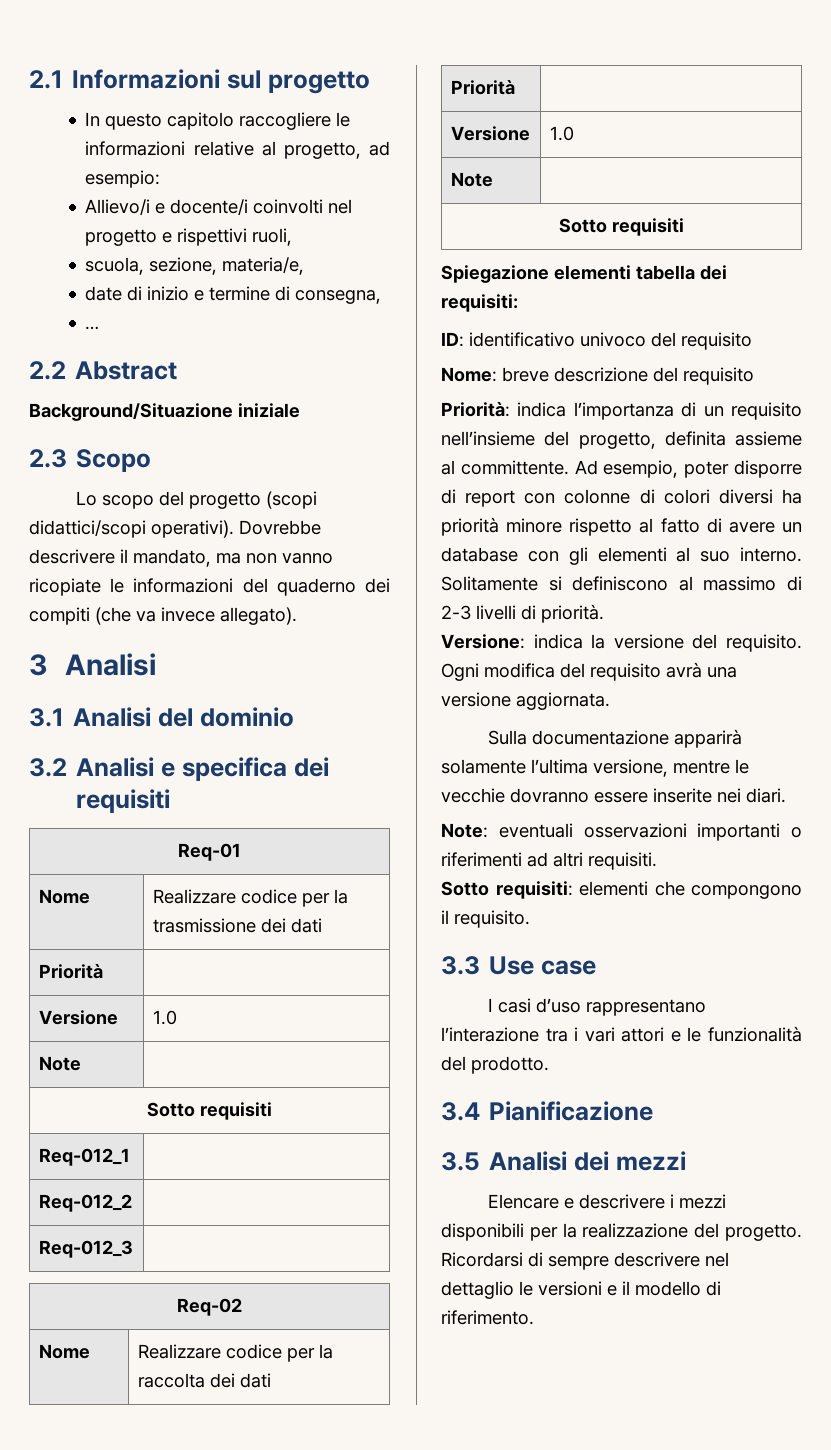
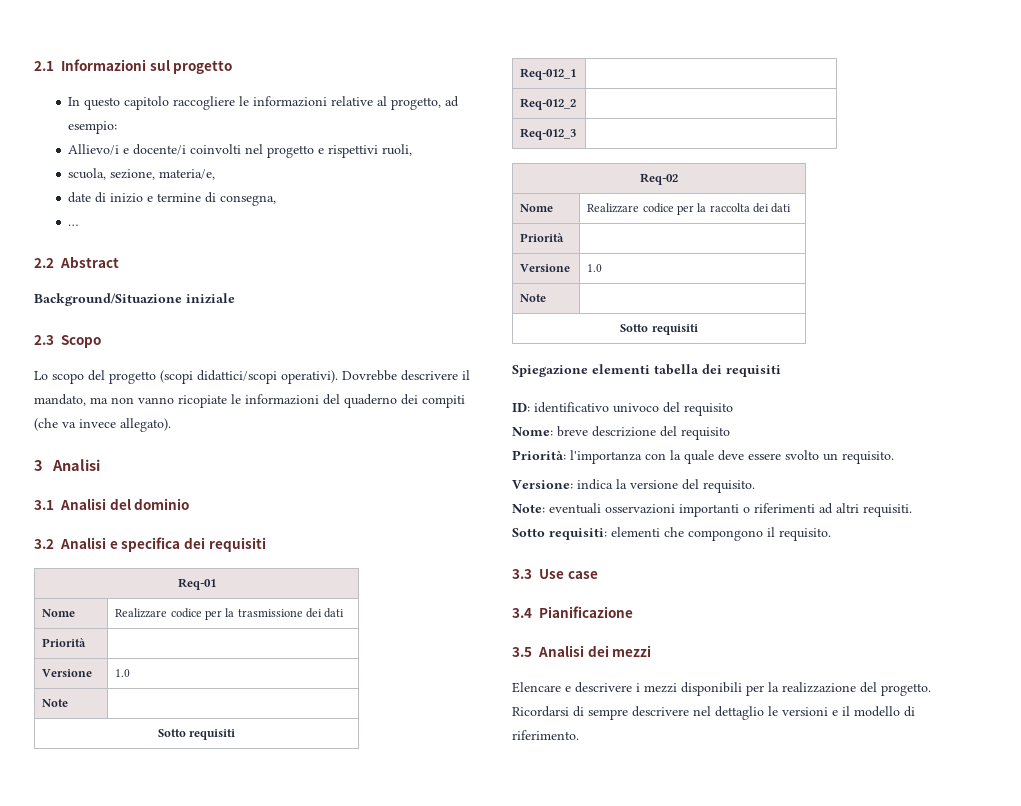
- Spiegazione elementi tabella dei requisiti:
+ Spiegazione elementi tabella dei requisiti
- Priorità: indica l’importanza di un requisito nell’insieme del progetto, definita assieme al committente. Ad esempio, poter disporre di report con colonne di colori diversi ha priorità minore rispetto al fatto di avere un database con gli elementi al suo interno. Solitamente si definiscono al massimo di 2-3 livelli di priorità.
+ Priorità: l'importanza con la quale deve essere svolto un requisito.
- Ogni modifica del requisito avrà una versione aggiornata.
- Sulla documentazione apparirà solamente l’ultima versione, mentre le vecchie dovranno essere inserite nei diari.
- I casi d’uso rappresentano l’interazione tra i vari attori e le funzionalità del prodotto.

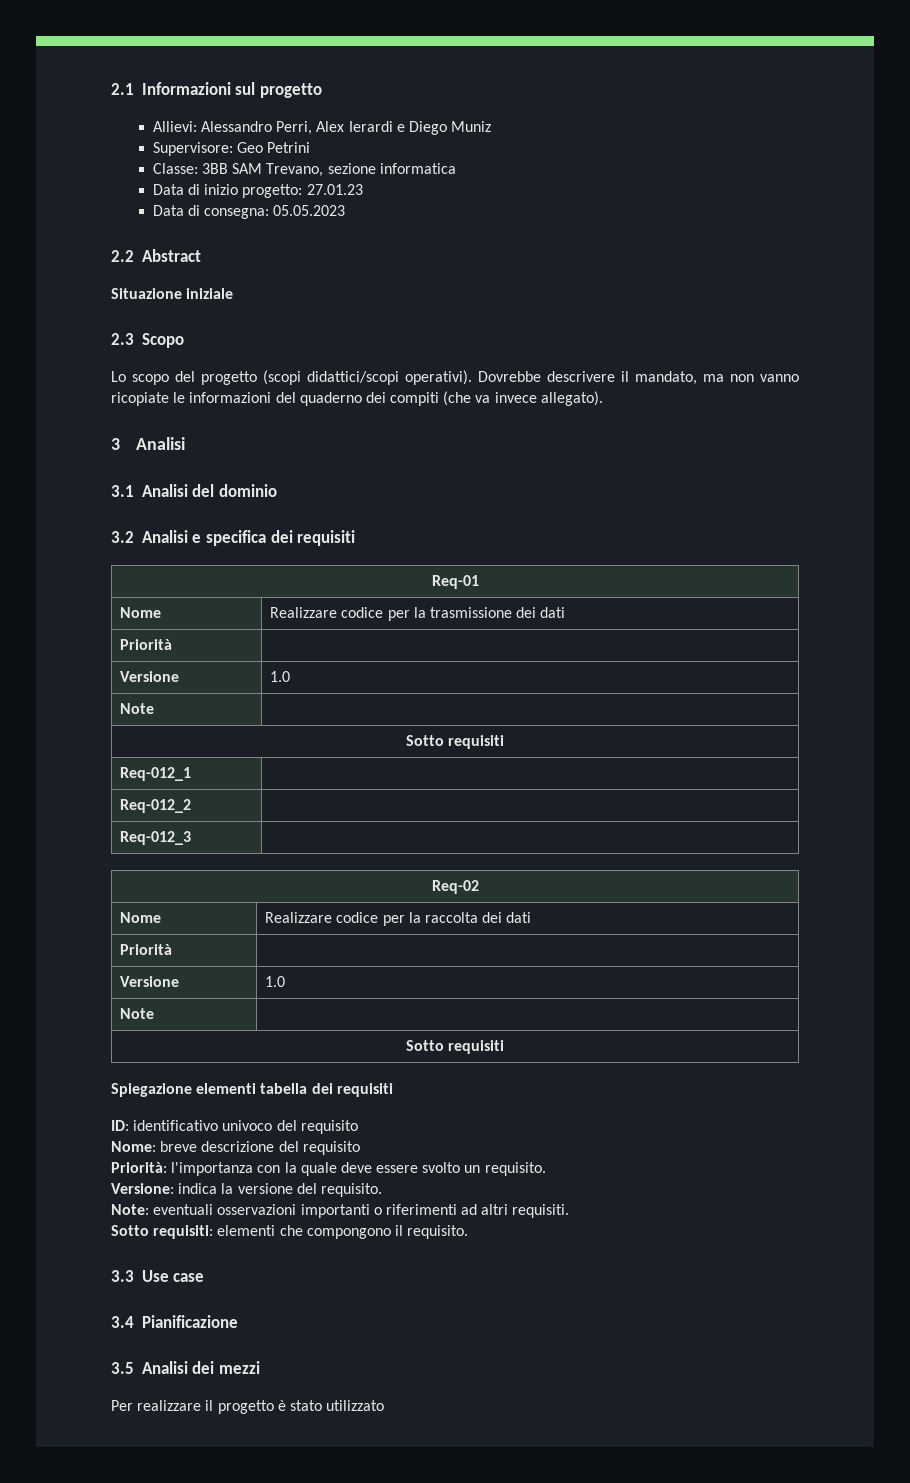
- In questo capitolo raccogliere le informazioni relative al progetto, ad esempio:
- Allievo/i e docente/i coinvolti nel progetto e rispettivi ruoli,
- scuola, sezione, materia/e,
- date di inizio e termine di consegna,
- …
+ Allievi: Alessandro Perri, Alex Ierardi e Diego Muniz
+ Supervisore: Geo Petrini
+ Classe: 3BB SAM Trevano, sezione informatica
+ Data di inizio progetto: 27.01.23
+ Data di consegna: 05.05.2023
- Background/Situazione iniziale
+ Situazione iniziale
- Elencare e descrivere i mezzi disponibili per la realizzazione del progetto. Ricordarsi di sempre descrivere nel dettaglio le versioni e il modello di riferimento.
+ Per realizzare il progetto è stato utilizzato

